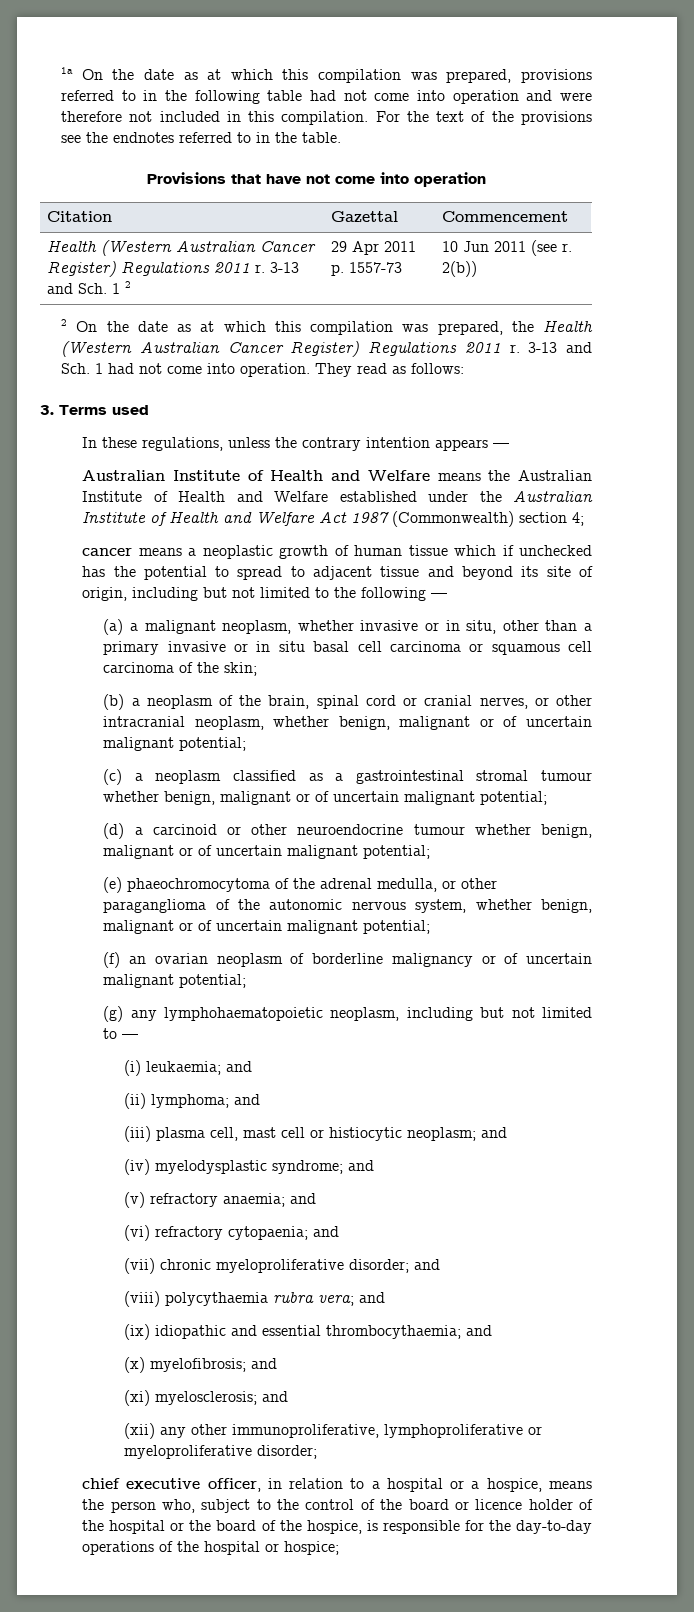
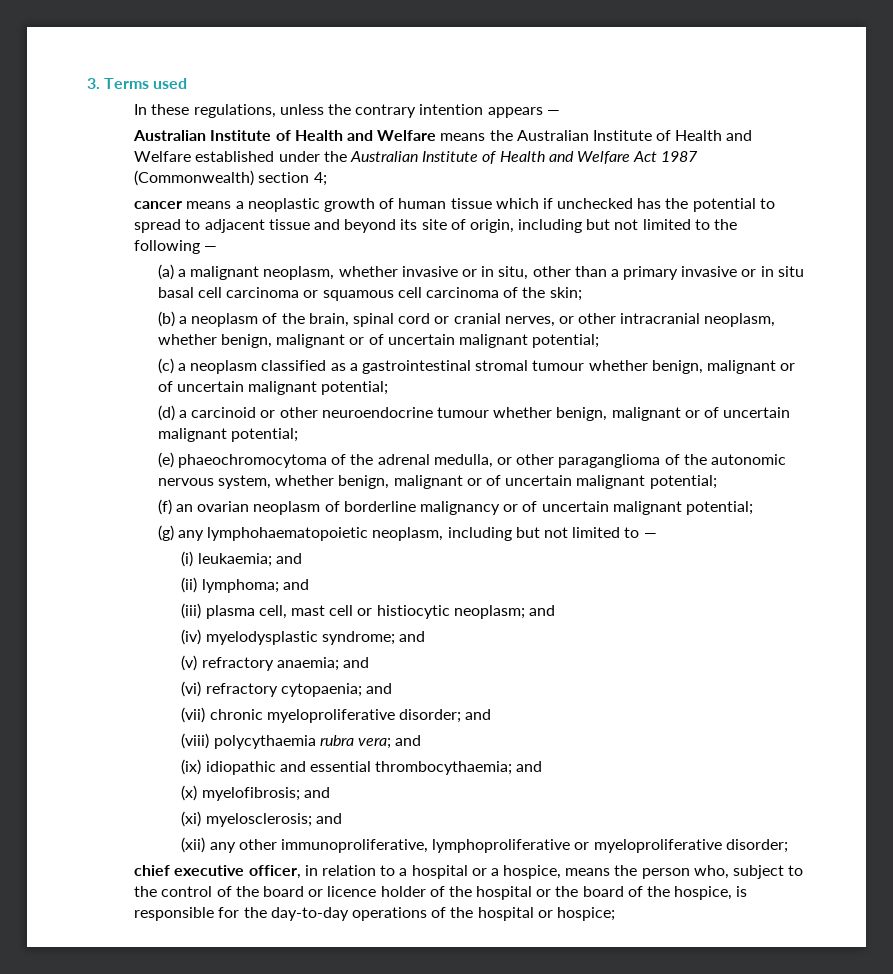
- 1a On the date as at which this compilation was prepared, provisions referred to in the following table had not come into operation and were therefore not included in this compilation. For the text of the provisions see the endnotes referred to in the table.
- Provisions that have not come into operation
- Citation | Gazettal | Commencement
- Health (Western Australian Cancer Register) Regulations 2011 r. 3-13 and Sch. 1 2 | 29 Apr 2011 p. 1557-73 | 10 Jun 2011 (see r. 2(b))
- 2 On the date as at which this compilation was prepared, the Health (Western Australian Cancer Register) Regulations 2011 r. 3-13 and Sch. 1 had not come into operation. They read as follows:

